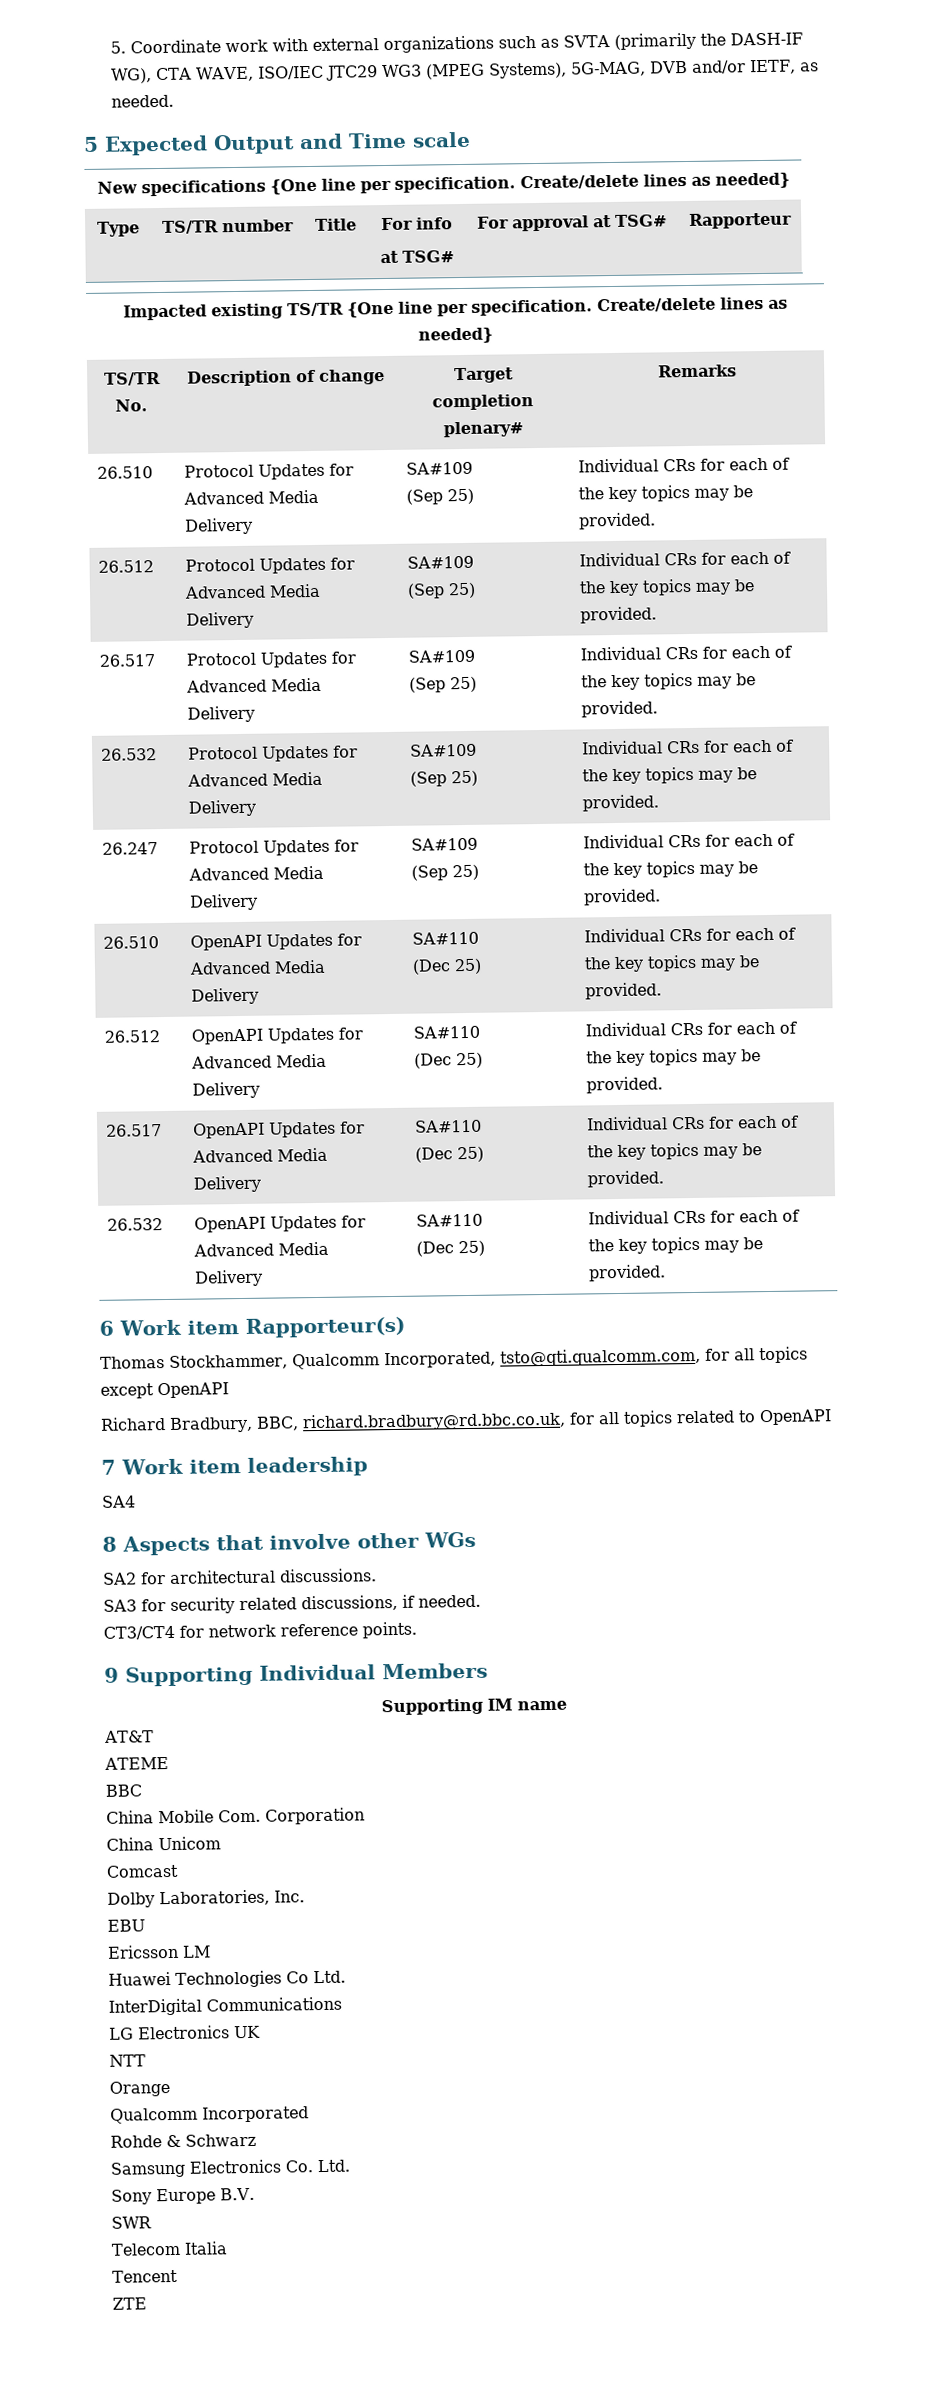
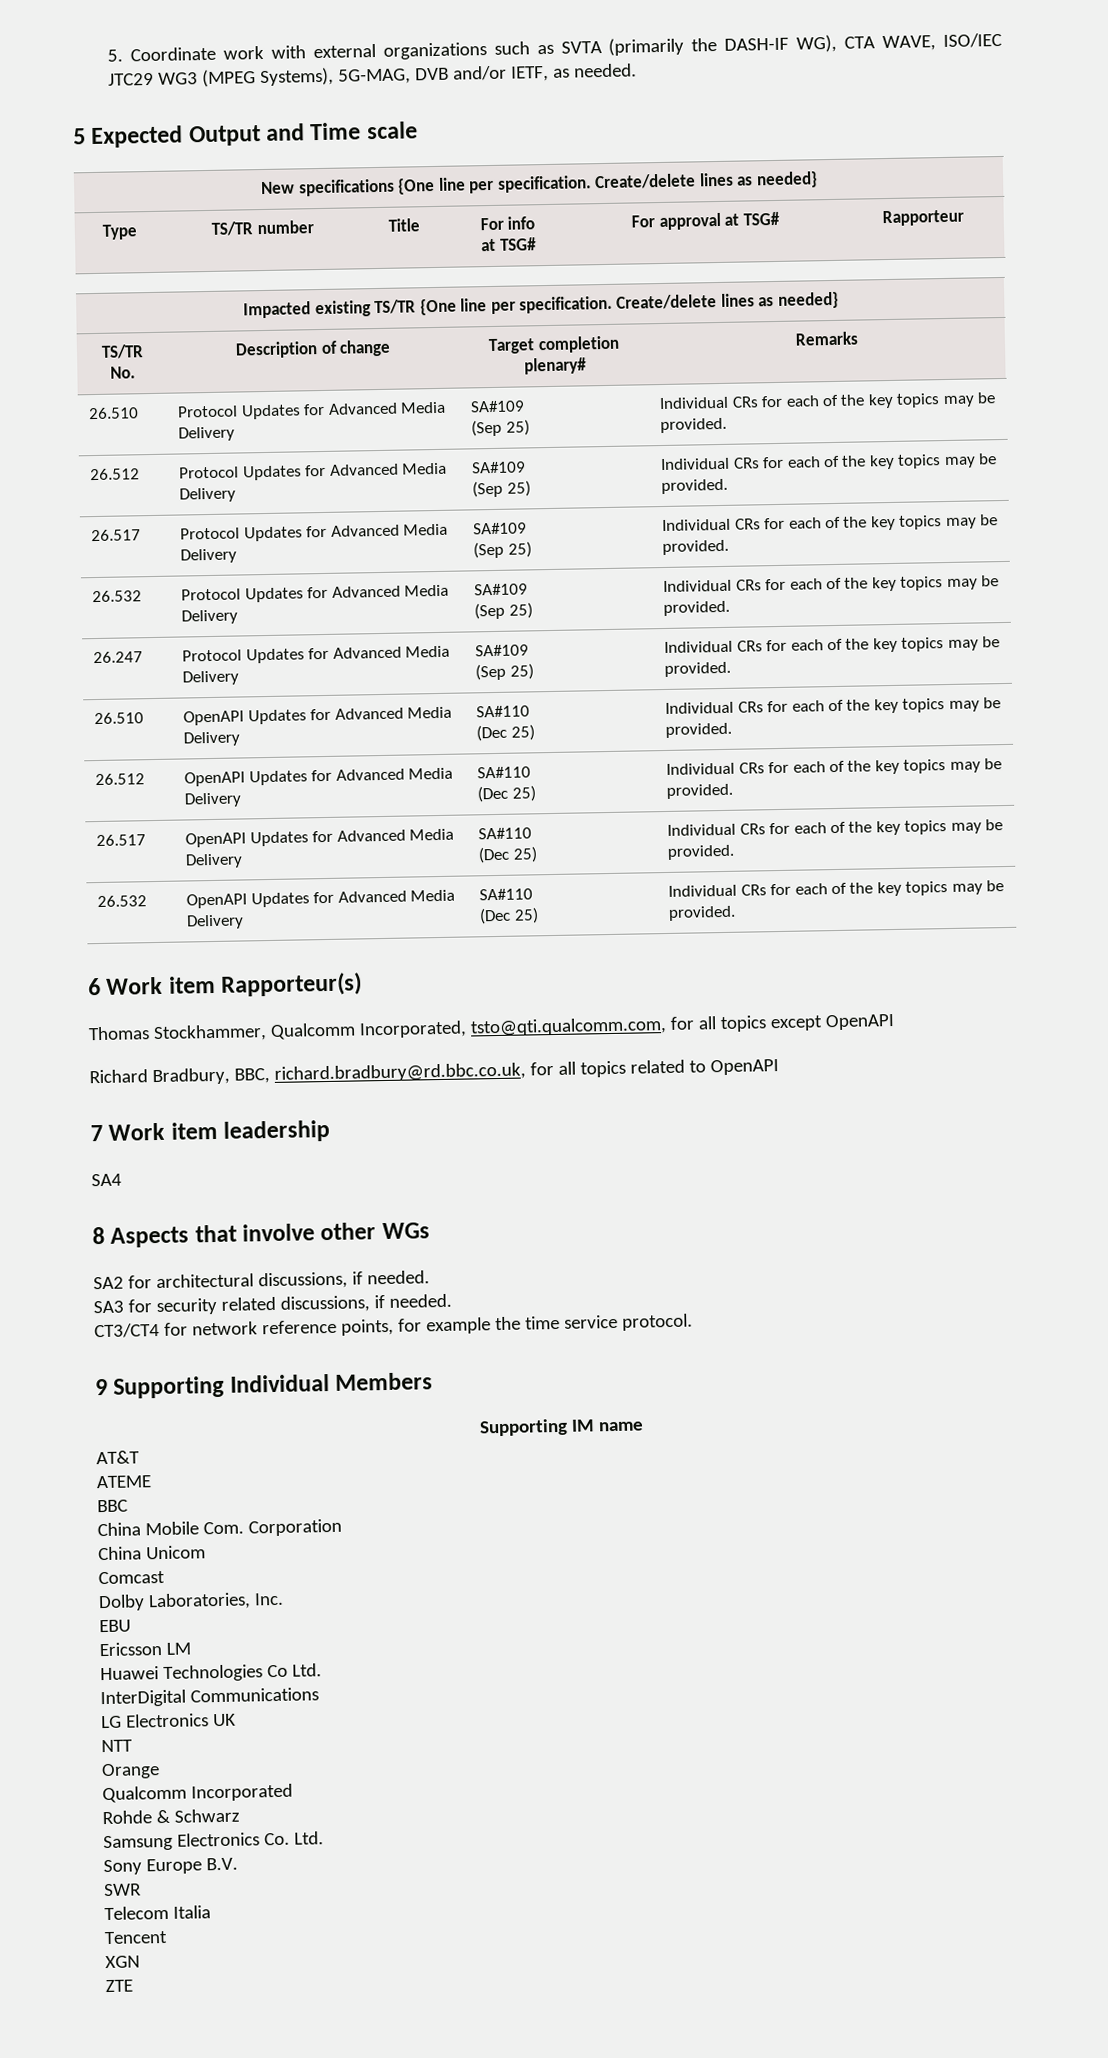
- SA2 for architectural discussions.
+ SA2 for architectural discussions, if needed.
- CT3/CT4 for network reference points.
+ CT3/CT4 for network reference points, for example the time service protocol.
+ XGN

